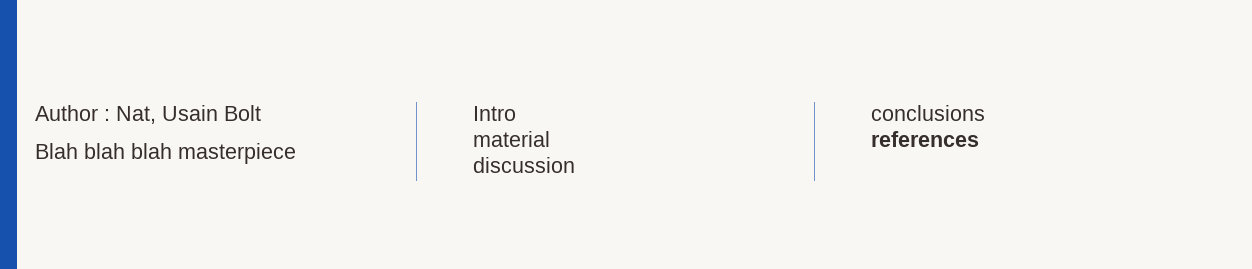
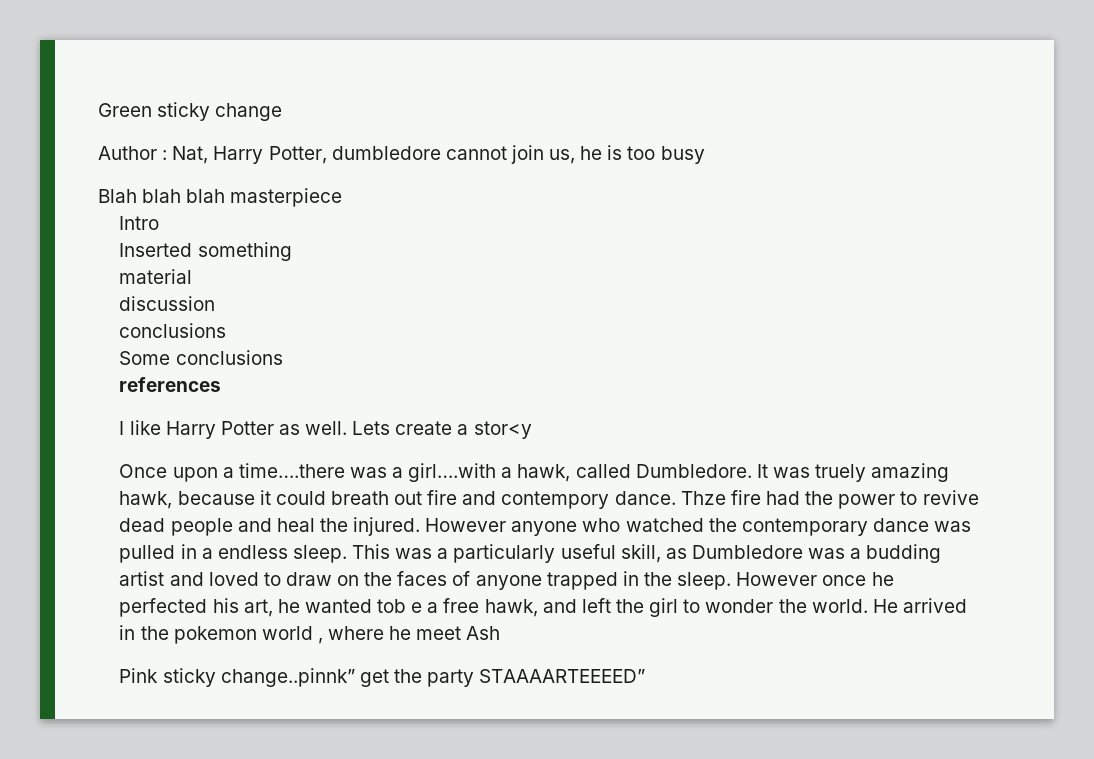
- Author : Nat, Usain Bolt
+ Green sticky change
+ Author : Nat, Harry Potter, dumbledore cannot join us, he is too busy
+ Inserted something
+ Some conclusions
+ I like Harry Potter as well. Lets create a stor<y
+ Once upon a time….there was a girl….with a hawk, called Dumbledore. It was truely amazing hawk, because it could breath out fire and contempory dance. Thze fire had the power to revive dead people and heal the injured. However anyone who watched the contemporary dance was pulled in a endless sleep. This was a particularly useful skill, as Dumbledore was a budding artist and loved to draw on the faces of anyone trapped in the sleep. However once he perfected his art, he wanted tob e a free hawk, and left the girl to wonder the world. He arrived in the pokemon world , where he meet Ash
+ Pink sticky change..pinnk” get the party STAAAARTEEEED”

